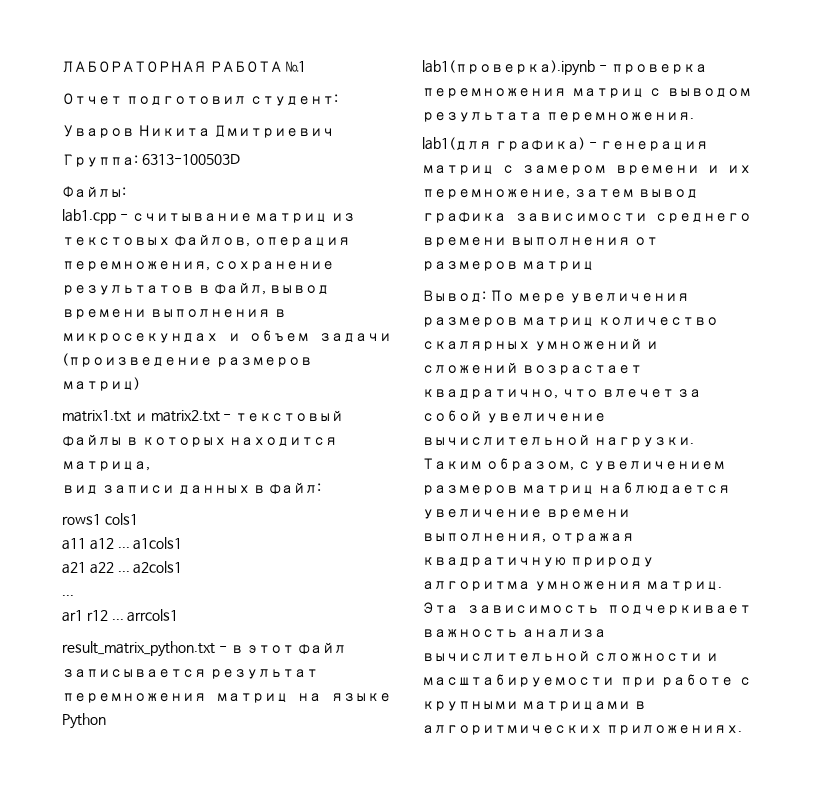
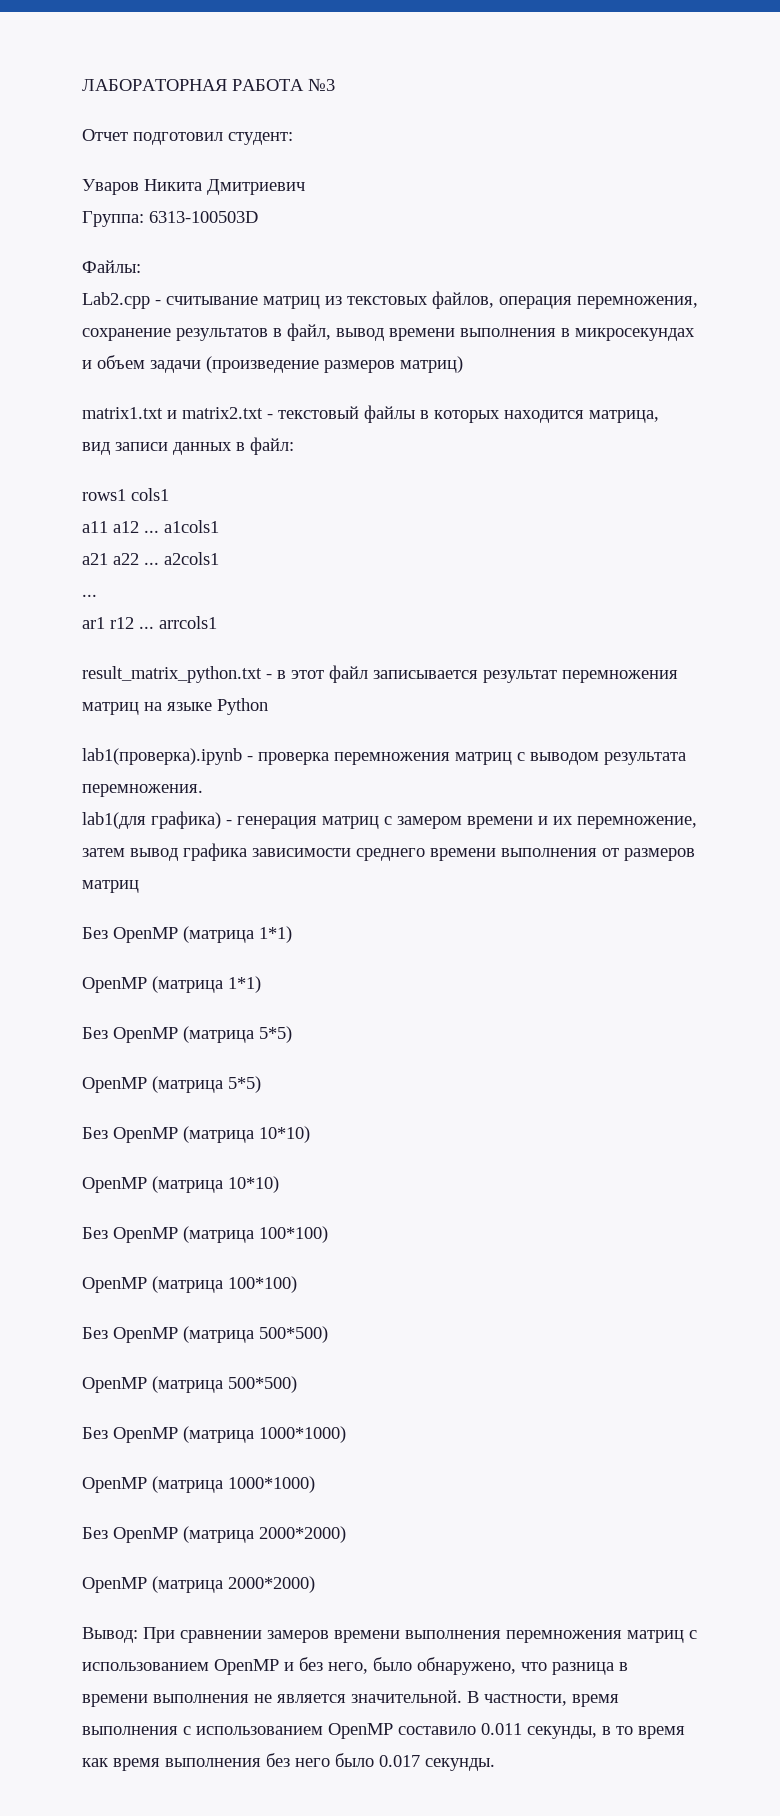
- ЛАБОРАТОРНАЯ РАБОТА №1
+ ЛАБОРАТОРНАЯ РАБОТА №3
- lab1.cpp - считывание матриц из текстовых файлов, операция перемножения, сохранение результатов в файл, вывод времени выполнения в микросекундах и объем задачи (произведение размеров матриц)
+ Lab2.cpp - считывание матриц из текстовых файлов, операция перемножения, сохранение результатов в файл, вывод времени выполнения в микросекундах и объем задачи (произведение размеров матриц)
- Вывод: По мере увеличения размеров матриц количество скалярных умножений и сложений возрастает квадратично, что влечет за собой увеличение вычислительной нагрузки. Таким образом, с увеличением размеров матриц наблюдается увеличение времени выполнения, отражая квадратичную природу алгоритма умножения матриц. Эта зависимость подчеркивает важность анализа вычислительной сложности и масштабируемости при работе с крупными матрицами в алгоритмических приложениях.
+ Без OpenMP (матрица 1*1)
+ OpenMP (матрица 1*1)
+ Без OpenMP (матрица 5*5)
+ OpenMP (матрица 5*5)
+ Без OpenMP (матрица 10*10)
+ OpenMP (матрица 10*10)
+ Без OpenMP (матрица 100*100)
+ OpenMP (матрица 100*100)
+ Без OpenMP (матрица 500*500)
+ OpenMP (матрица 500*500)
+ Без OpenMP (матрица 1000*1000)
+ OpenMP (матрица 1000*1000)
+ Без OpenMP (матрица 2000*2000)
+ OpenMP (матрица 2000*2000)
+ Вывод: При сравнении замеров времени выполнения перемножения матриц с использованием OpenMP и без него, было обнаружено, что разница в времени выполнения не является значительной. В частности, время выполнения с использованием OpenMP составило 0.011 секунды, в то время как время выполнения без него было 0.017 секунды.

